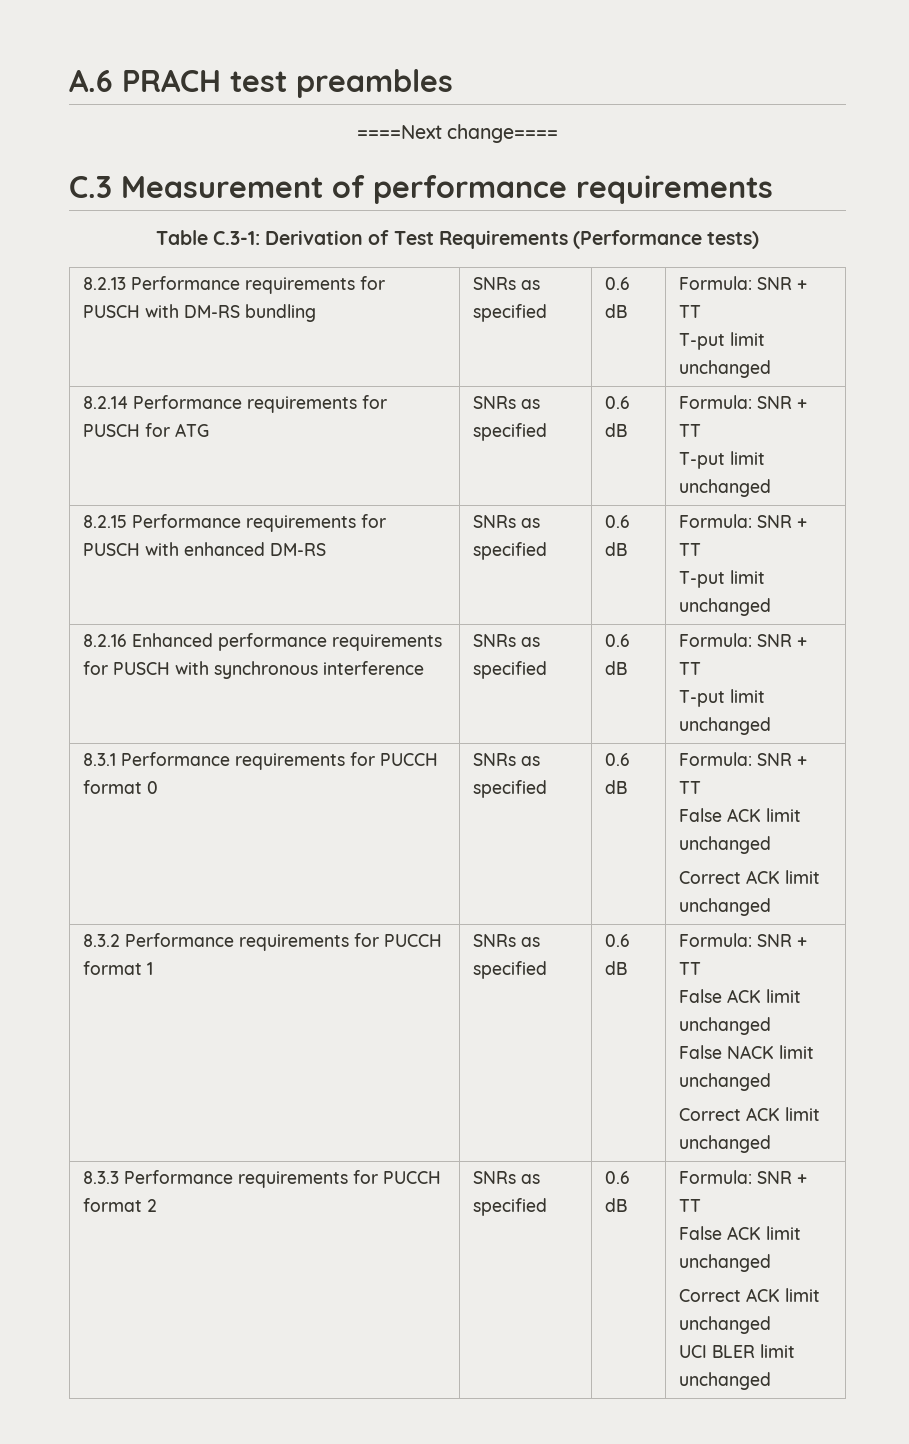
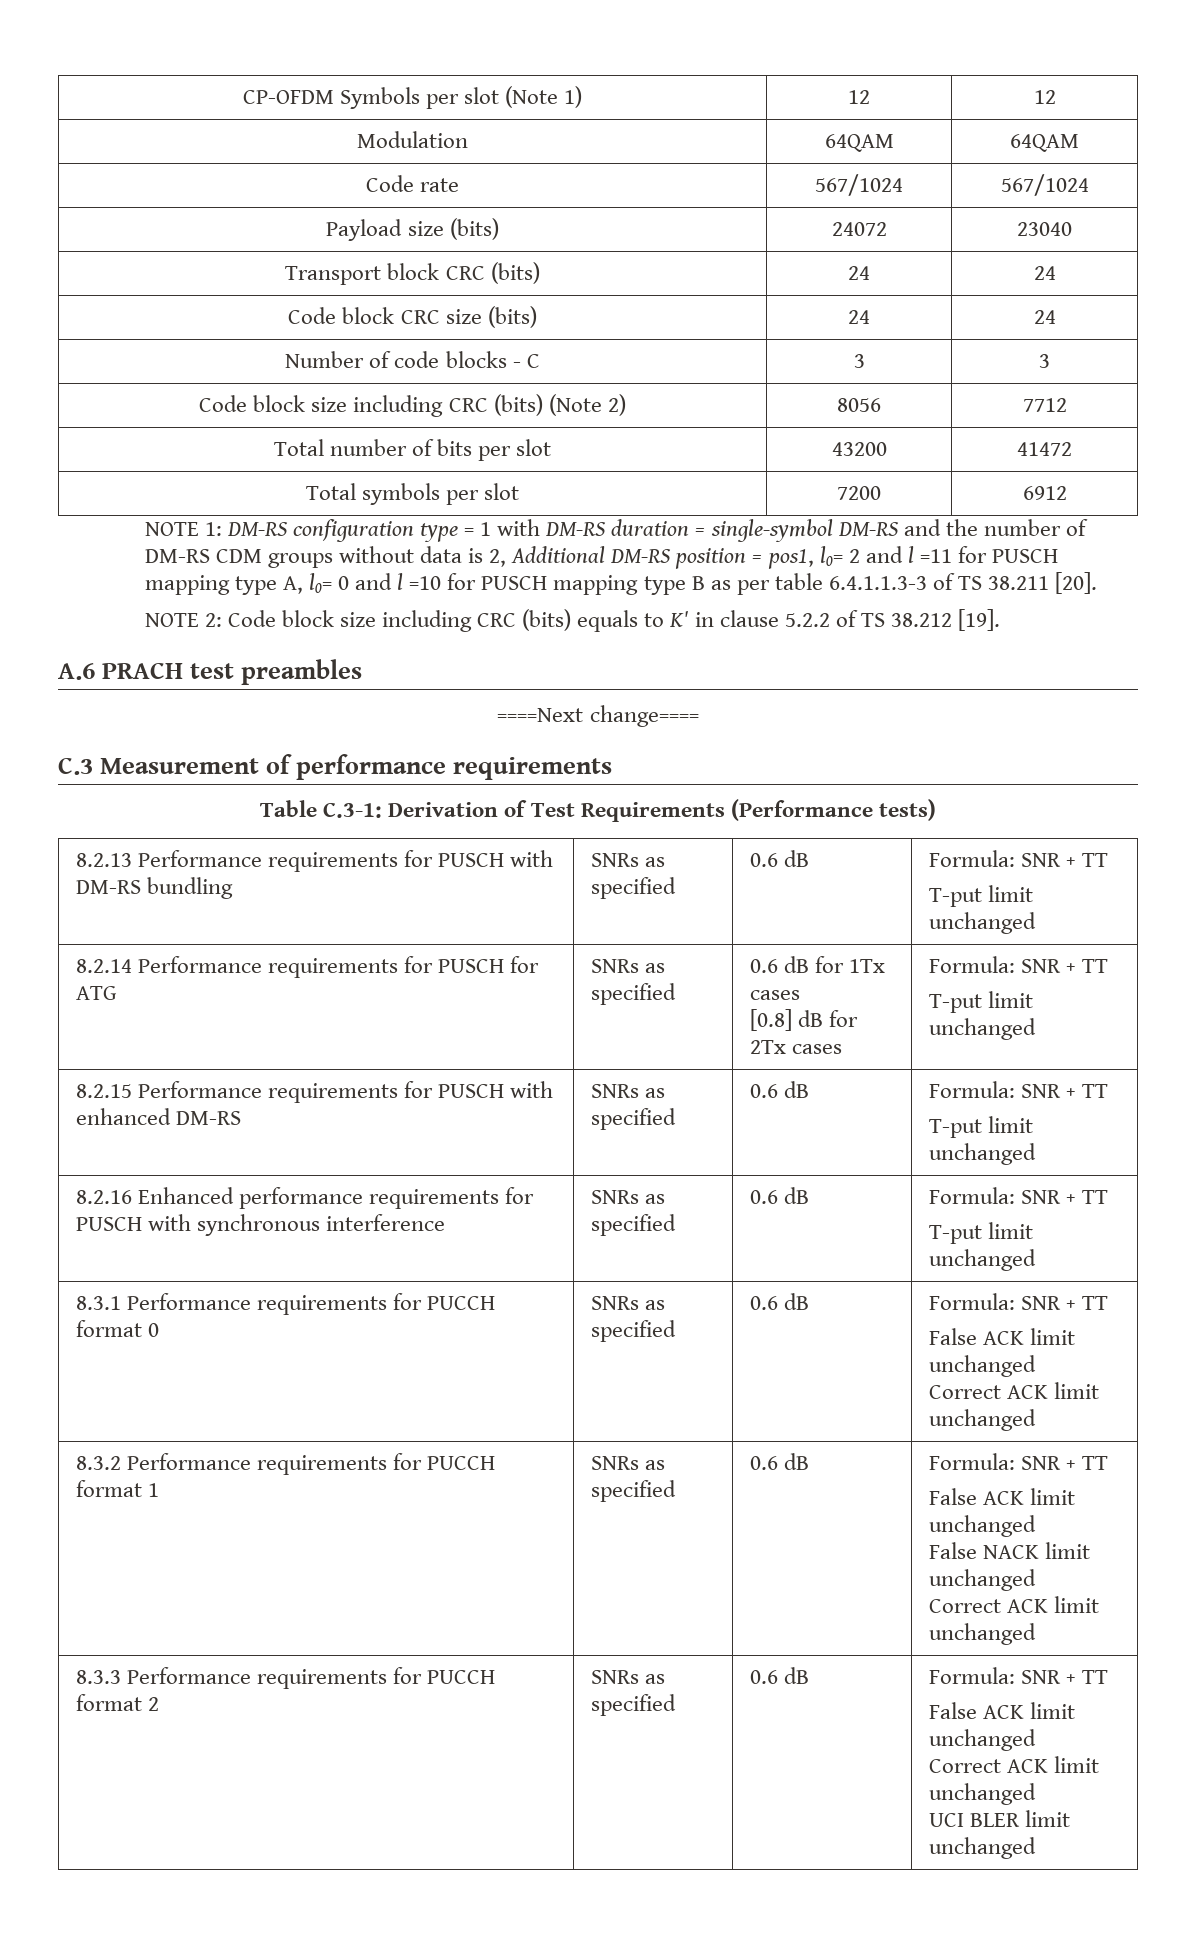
+ CP-OFDM Symbols per slot (Note 1) | 12 | 12
+ Modulation | 64QAM | 64QAM
+ Code rate | 567/1024 | 567/1024
+ Payload size (bits) | 24072 | 23040
+ Transport block CRC (bits) | 24 | 24
+ Code block CRC size (bits) | 24 | 24
+ Number of code blocks - C | 3 | 3
+ Code block size including CRC (bits) (Note 2) | 8056 | 7712
+ Total number of bits per slot | 43200 | 41472
+ Total symbols per slot | 7200 | 6912
+ NOTE 1: DM-RS configuration type = 1 with DM-RS duration = single-symbol DM-RS and the number of DM-RS CDM groups without data is 2, Additional DM-RS position = pos1, l0= 2 and l =11 for PUSCH mapping type A, l0= 0 and l =10 for PUSCH mapping type B as per table 6.4.1.1.3-3 of TS 38.211 [20].
+ NOTE 2: Code block size including CRC (bits) equals to K' in clause 5.2.2 of TS 38.212 [19].
- 8.2.14 Performance requirements for PUSCH for ATG | SNRs as specified | 0.6 dB | Formula: SNR + TT
+ 8.2.14 Performance requirements for PUSCH for ATG | SNRs as specified | 0.6 dB for 1Tx cases
+ [0.8] dB for 2Tx cases | Formula: SNR + TT

